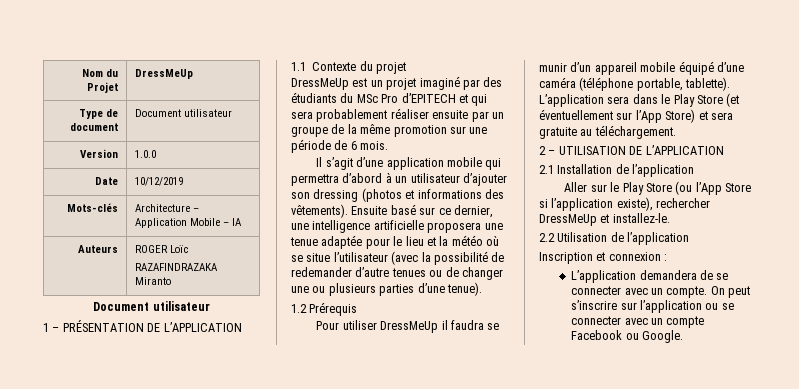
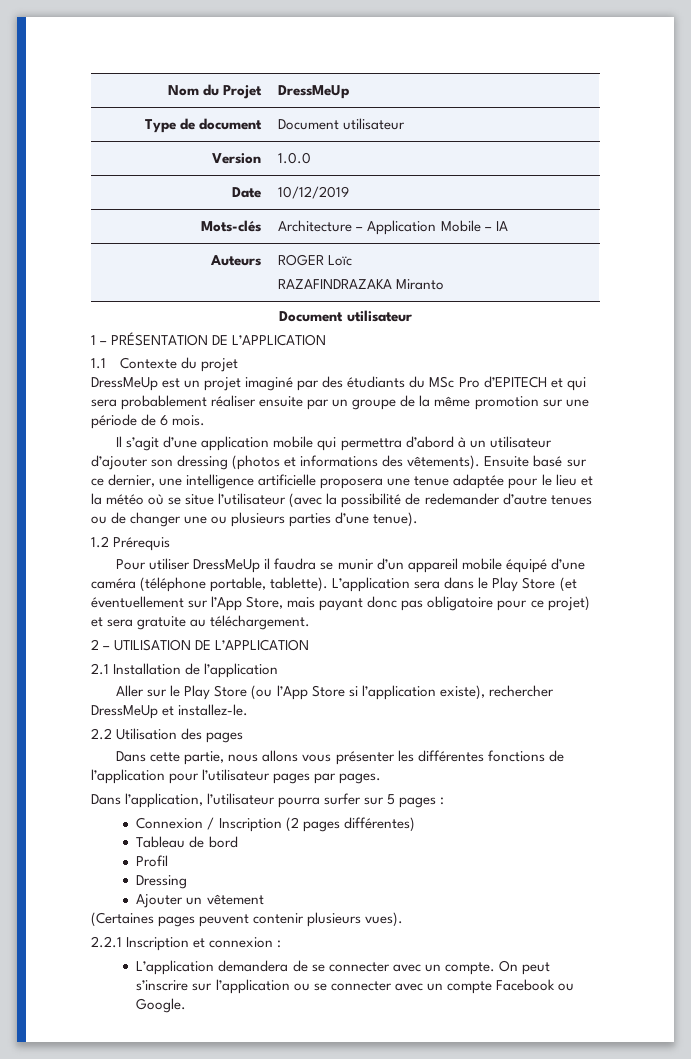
- L’application sera dans le Play Store (et éventuellement sur l’App Store) et sera gratuite au téléchargement.
+ L’application sera dans le Play Store (et éventuellement sur l’App Store, mais payant donc pas obligatoire pour ce projet) et sera gratuite au téléchargement.
- 2.2 Utilisation de l’application
- Inscription et connexion :
+ 2.2 Utilisation des pages
+ Dans cette partie, nous allons vous présenter les différentes fonctions de l’application pour l’utilisateur pages par pages.
+ Dans l’application, l’utilisateur pourra surfer sur 5 pages :
+ Connexion / Inscription (2 pages différentes)
+ Tableau de bord
+ Profil
+ Dressing
+ Ajouter un vêtement
+ (Certaines pages peuvent contenir plusieurs vues).
+ 2.2.1 Inscription et connexion :

